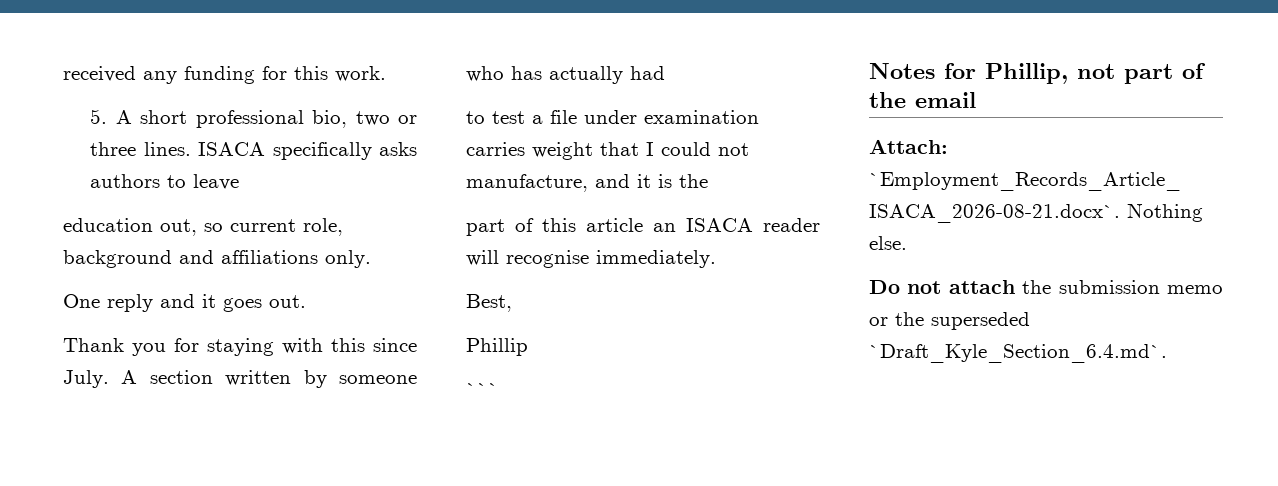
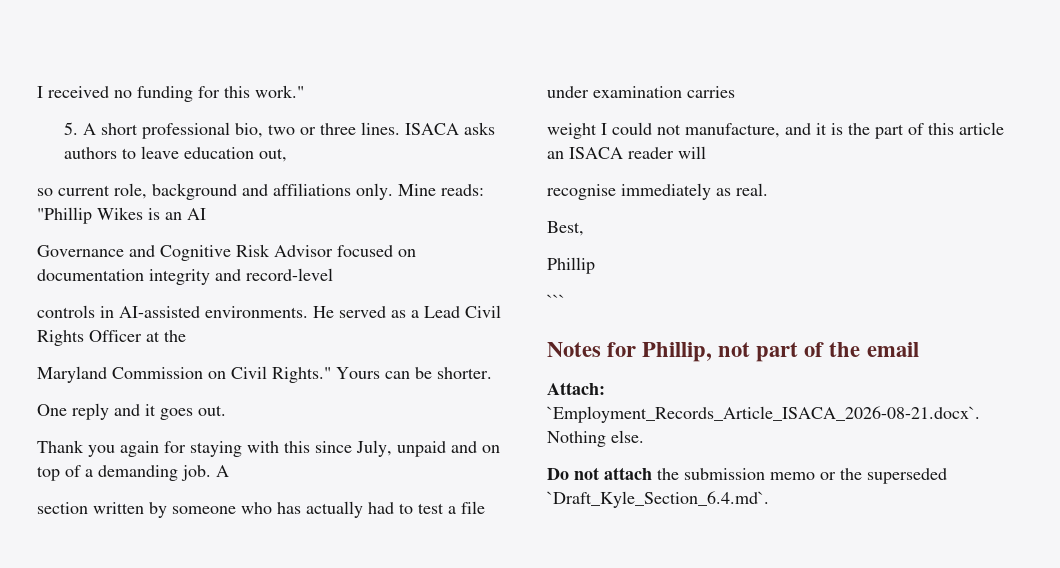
- received any funding for this work.
+ I received no funding for this work."
- ISACA specifically asks authors to leave
- education out, so current role, background and affiliations only.
+ ISACA asks authors to leave education out,
+ so current role, background and affiliations only. Mine reads: "Phillip Wikes is an AI
+ Governance and Cognitive Risk Advisor focused on documentation integrity and record-level
+ controls in AI-assisted environments. He served as a Lead Civil Rights Officer at the
+ Maryland Commission on Civil Rights." Yours can be shorter.
- Thank you for staying with this since July. A section written by someone who has actually had
- to test a file under examination carries weight that I could not manufacture, and it is the
- part of this article an ISACA reader will recognise immediately.
+ Thank you again for staying with this since July, unpaid and on top of a demanding job. A
+ section written by someone who has actually had to test a file under examination carries
+ weight I could not manufacture, and it is the part of this article an ISACA reader will
+ recognise immediately as real.

